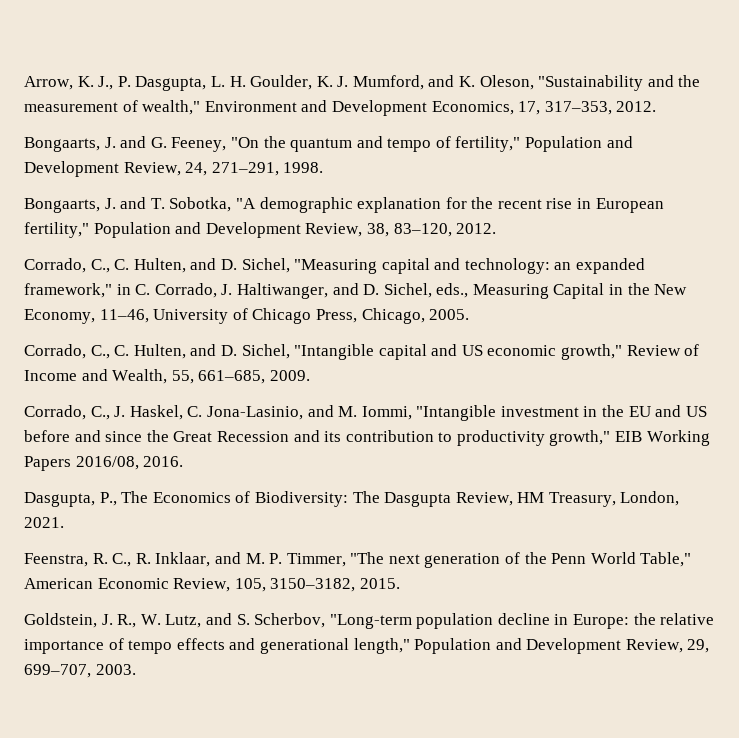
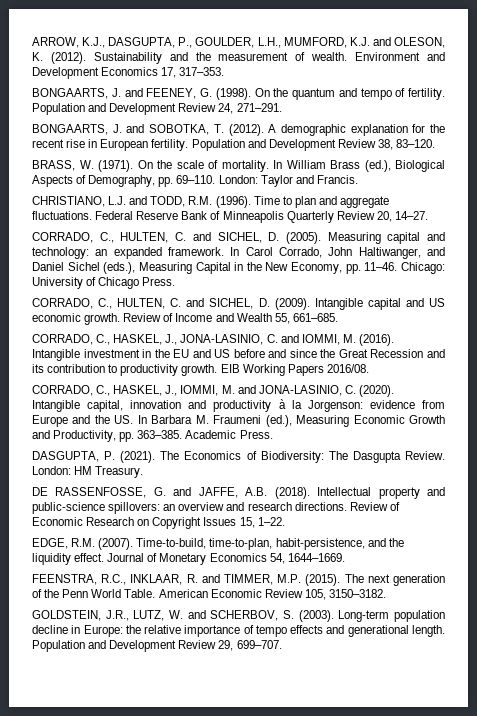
- Arrow, K. J., P. Dasgupta, L. H. Goulder, K. J. Mumford, and K. Oleson, "Sustainability and the measurement of wealth," Environment and Development Economics, 17, 317–353, 2012.
- Bongaarts, J. and G. Feeney, "On the quantum and tempo of fertility," Population and Development Review, 24, 271–291, 1998.
- Bongaarts, J. and T. Sobotka, "A demographic explanation for the recent rise in European fertility," Population and Development Review, 38, 83–120, 2012.
- Corrado, C., C. Hulten, and D. Sichel, "Measuring capital and technology:
+ ARROW, K.J., DASGUPTA, P., GOULDER, L.H., MUMFORD, K.J. and OLESON, K. (2012). Sustainability and the measurement of wealth. Environment and Development Economics 17, 317–353.
+ BONGAARTS, J. and FEENEY, G. (1998). On the quantum and tempo of fertility. Population and Development Review 24, 271–291.
+ BONGAARTS, J. and SOBOTKA, T. (2012). A demographic explanation for the recent rise in European fertility. Population and Development Review 38, 83–120.
+ BRASS, W. (1971). On the scale of mortality. In William Brass (ed.), Biological Aspects of Demography, pp. 69–110. London: Taylor and Francis.
+ CHRISTIANO, L.J. and TODD, R.M. (1996). Time to plan and aggregate fluctuations. Federal Reserve Bank of Minneapolis Quarterly Review 20, 14–27.
+ CORRADO, C., HULTEN, C. and SICHEL, D. (2005). Measuring capital and technology:
- an expanded framework," in C. Corrado, J. Haltiwanger, and D. Sichel, eds., Measuring Capital in the New Economy, 11–46, University of Chicago Press, Chicago, 2005.
- Corrado, C., C. Hulten, and D. Sichel, "Intangible capital and US economic growth," Review of Income and Wealth, 55, 661–685, 2009.
- Corrado, C., J. Haskel, C. Jona-Lasinio, and M. Iommi, "Intangible investment in the EU and US before and since the Great Recession and its contribution to productivity growth," EIB Working Papers 2016/08, 2016.
- Dasgupta, P., The Economics of Biodiversity:
+ an expanded framework. In Carol Corrado, John Haltiwanger, and Daniel Sichel (eds.), Measuring Capital in the New Economy, pp. 11–46. Chicago: University of Chicago Press.
+ CORRADO, C., HULTEN, C. and SICHEL, D. (2009). Intangible capital and US economic growth. Review of Income and Wealth 55, 661–685.
+ CORRADO, C., HASKEL, J., JONA-LASINIO, C. and IOMMI, M. (2016). Intangible investment in the EU and US before and since the Great Recession and its contribution to productivity growth. EIB Working Papers 2016/08.
+ CORRADO, C., HASKEL, J., IOMMI, M. and JONA-LASINIO, C. (2020). Intangible capital, innovation and productivity à la Jorgenson: evidence from Europe and the US. In Barbara M. Fraumeni (ed.), Measuring Economic Growth and Productivity, pp. 363–385. Academic Press.
+ DASGUPTA, P. (2021). The Economics of Biodiversity:
- The Dasgupta Review, HM Treasury, London, 2021.
- Feenstra, R. C., R. Inklaar, and M. P. Timmer, "The next generation of the Penn World Table," American Economic Review, 105, 3150–3182, 2015.
- Goldstein, J. R., W. Lutz, and S. Scherbov, "Long-term population decline in Europe:
+ The Dasgupta Review. London: HM Treasury.
+ DE RASSENFOSSE, G. and JAFFE, A.B. (2018). Intellectual property and public-science spillovers: an overview and research directions. Review of Economic Research on Copyright Issues 15, 1–22.
+ EDGE, R.M. (2007). Time-to-build, time-to-plan, habit-persistence, and the liquidity effect. Journal of Monetary Economics 54, 1644–1669.
+ FEENSTRA, R.C., INKLAAR, R. and TIMMER, M.P. (2015). The next generation of the Penn World Table. American Economic Review 105, 3150–3182.
+ GOLDSTEIN, J.R., LUTZ, W. and SCHERBOV, S. (2003). Long-term population decline in Europe:
- the relative importance of tempo effects and generational length," Population and Development Review, 29, 699–707, 2003.
+ the relative importance of tempo effects and generational length. Population and Development Review 29, 699–707.

